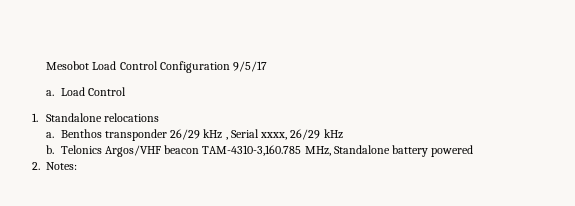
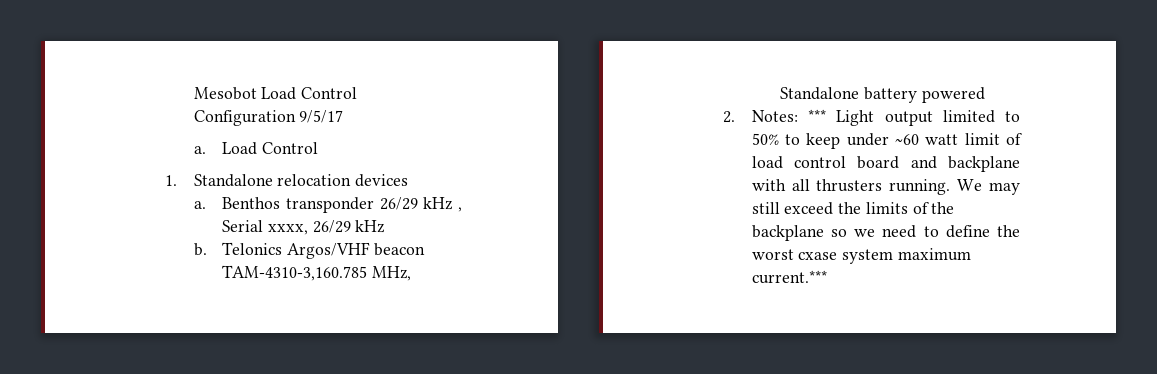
- 1. Standalone relocations
+ 1. Standalone relocation devices
- 2. Notes:
+ 2. Notes: *** Light output limited to 50% to keep under ~60 watt limit of load control board and backplane with all thrusters running. We may still exceed the limits of the backplane so we need to define the worst cxase system maximum current.***

